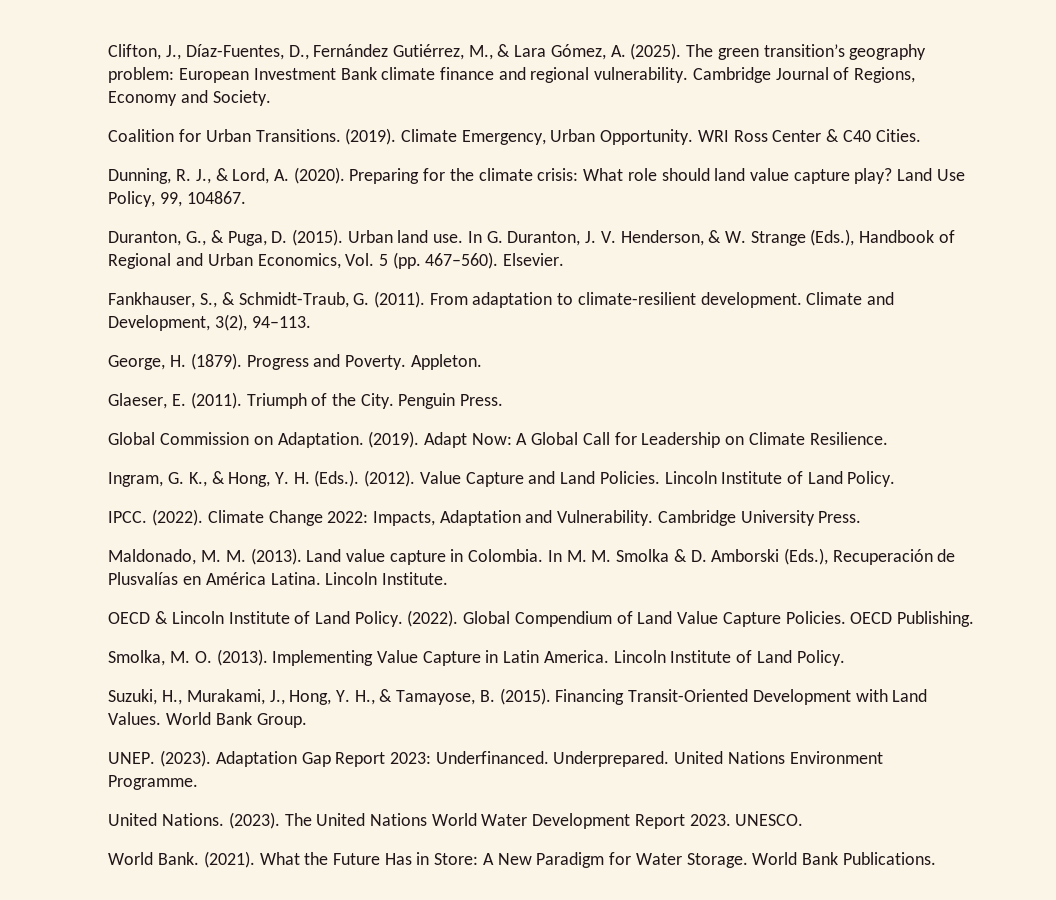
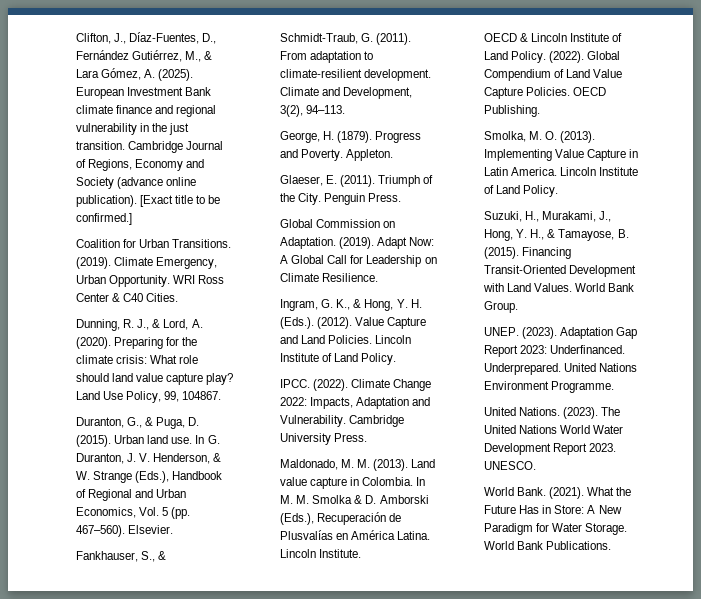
- The green transition’s geography problem: European Investment Bank climate finance and regional vulnerability.
+ European Investment Bank climate finance and regional vulnerability in the just transition.
- Cambridge Journal of Regions, Economy and Society.
+ Cambridge Journal of Regions, Economy and Society (advance online publication). [Exact title to be confirmed.]

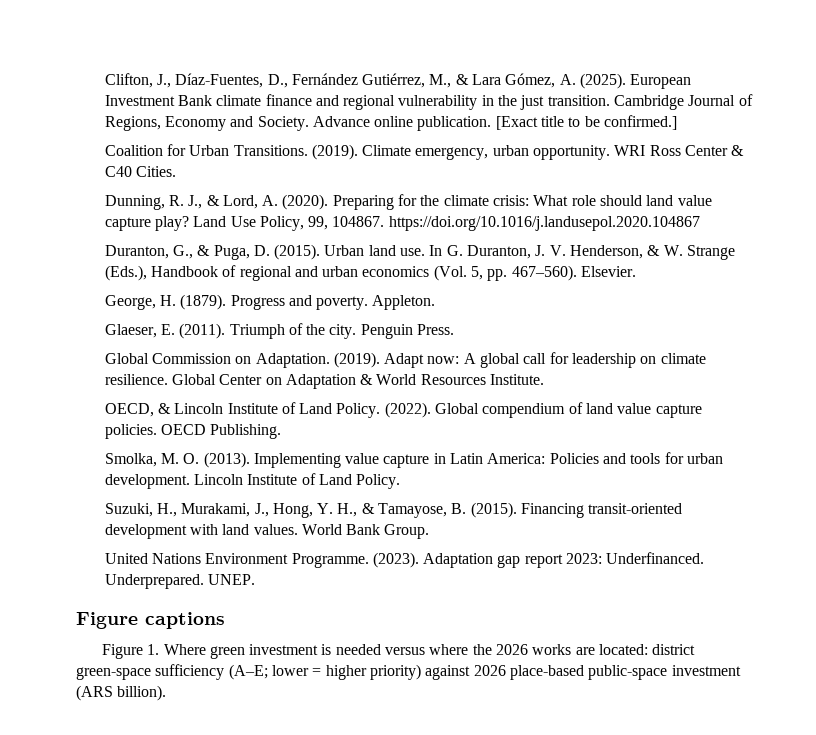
- Cambridge Journal of Regions, Economy and Society (advance online publication).
+ Cambridge Journal of Regions, Economy and Society. Advance online publication.
- Climate Emergency, Urban Opportunity.
+ Climate emergency, urban opportunity.
- Land Use Policy, 99, 104867.
+ Land Use Policy, 99, 104867. https://doi.org/10.1016/j.landusepol.2020.104867
- In G. Duranton, J. V. Henderson, & W. Strange (Eds.), Handbook of Regional and Urban Economics, Vol. 5 (pp. 467–560). Elsevier.
- Fankhauser, S., & Schmidt-Traub, G. (2011). From adaptation to climate-resilient development. Climate and Development, 3(2), 94–113.
+ In G. Duranton, J. V. Henderson, & W. Strange (Eds.), Handbook of regional and urban economics (Vol. 5, pp. 467–560). Elsevier.
- Progress and Poverty.
+ Progress and poverty.
- Triumph of the City.
+ Triumph of the city.
- Adapt Now: A Global Call for Leadership on Climate Resilience.
- Ingram, G. K., & Hong, Y. H. (Eds.). (2012). Value Capture and Land Policies. Lincoln Institute of Land Policy.
- IPCC. (2022). Climate Change 2022: Impacts, Adaptation and Vulnerability. Cambridge University Press.
- Maldonado, M. M. (2013). Land value capture in Colombia. In M. M. Smolka & D. Amborski (Eds.), Recuperación de Plusvalías en América Latina. Lincoln Institute.
+ Adapt now: A global call for leadership on climate resilience. Global Center on Adaptation & World Resources Institute.
- OECD & Lincoln Institute of Land Policy.
+ OECD, & Lincoln Institute of Land Policy.
- Global Compendium of Land Value Capture Policies.
+ Global compendium of land value capture policies.
- Implementing Value Capture in Latin America.
+ Implementing value capture in Latin America: Policies and tools for urban development.
- Financing Transit-Oriented Development with Land Values. World Bank Group.
- UNEP. (2023). Adaptation Gap Report 2023: Underfinanced. Underprepared. United Nations Environment Programme.
- United Nations. (2023). The United Nations World Water Development Report 2023. UNESCO.
- World Bank. (2021). What the Future Has in Store: A New Paradigm for Water Storage. World Bank Publications.
+ Financing transit-oriented development with land values. World Bank Group.
+ United Nations Environment Programme. (2023). Adaptation gap report 2023: Underfinanced. Underprepared. UNEP.
+ Figure captions
+ Figure 1. Where green investment is needed versus where the 2026 works are located: district green-space sufficiency (A–E; lower = higher priority) against 2026 place-based public-space investment (ARS billion).

